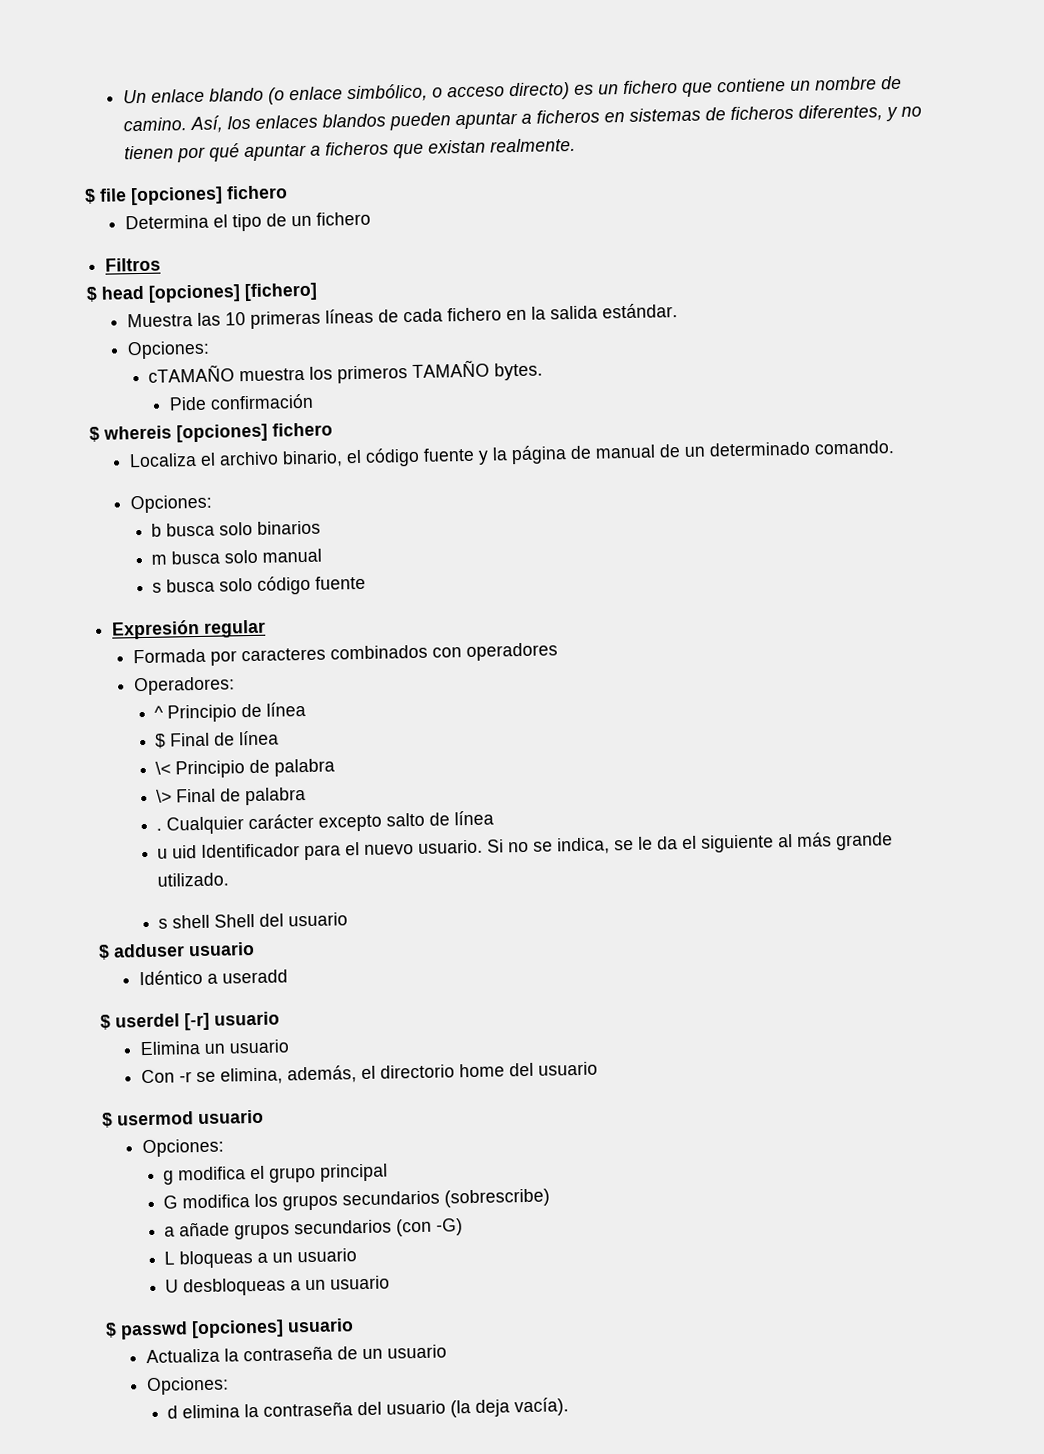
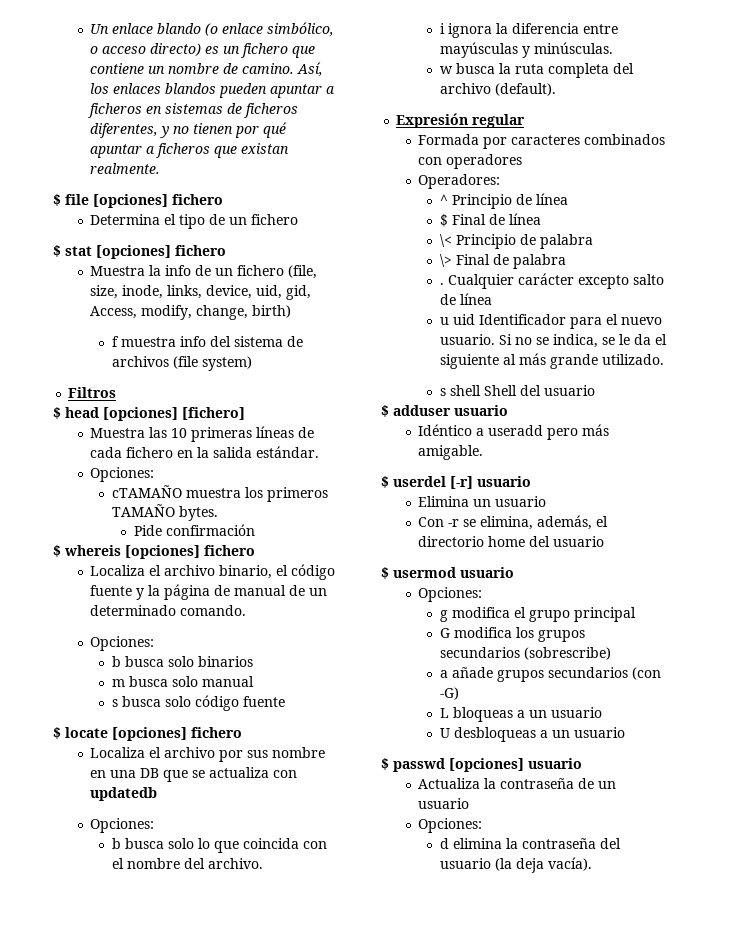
+ $ stat [opciones] fichero
+ Muestra la info de un fichero (file, size, inode, links, device, uid, gid, Access, modify, change, birth)
+ f muestra info del sistema de archivos (file system)
+ $ locate [opciones] fichero
+ Localiza el archivo por sus nombre en una DB que se actualiza con updatedb
+ Opciones:
+ b busca solo lo que coincida con el nombre del archivo.
+ i ignora la diferencia entre mayúsculas y minúsculas.
+ w busca la ruta completa del archivo (default).
- Idéntico a useradd
+ Idéntico a useradd pero más amigable.

